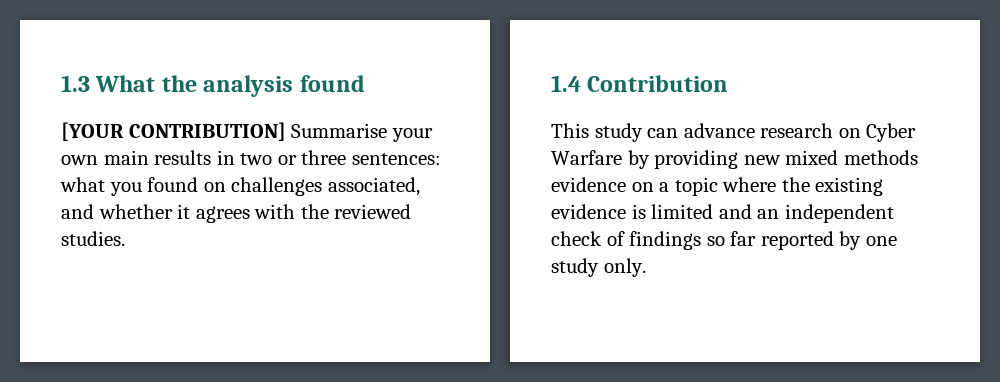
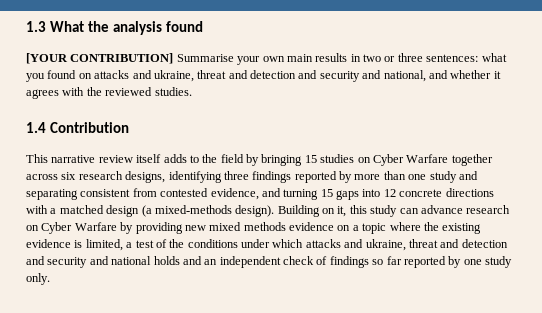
- [YOUR CONTRIBUTION] Summarise your own main results in two or three sentences: what you found on challenges associated, and whether it agrees with the reviewed studies.
+ [YOUR CONTRIBUTION] Summarise your own main results in two or three sentences: what you found on attacks and ukraine, threat and detection and security and national, and whether it agrees with the reviewed studies.
- This study can advance research on Cyber Warfare by providing new mixed methods evidence on a topic where the existing evidence is limited and an independent check of findings so far reported by one study only.
+ This narrative review itself adds to the field by bringing 15 studies on Cyber Warfare together across six research designs, identifying three findings reported by more than one study and separating consistent from contested evidence, and turning 15 gaps into 12 concrete directions with a matched design (a mixed-methods design). Building on it, this study can advance research on Cyber Warfare by providing new mixed methods evidence on a topic where the existing evidence is limited, a test of the conditions under which attacks and ukraine, threat and detection and security and national holds and an independent check of findings so far reported by one study only.

